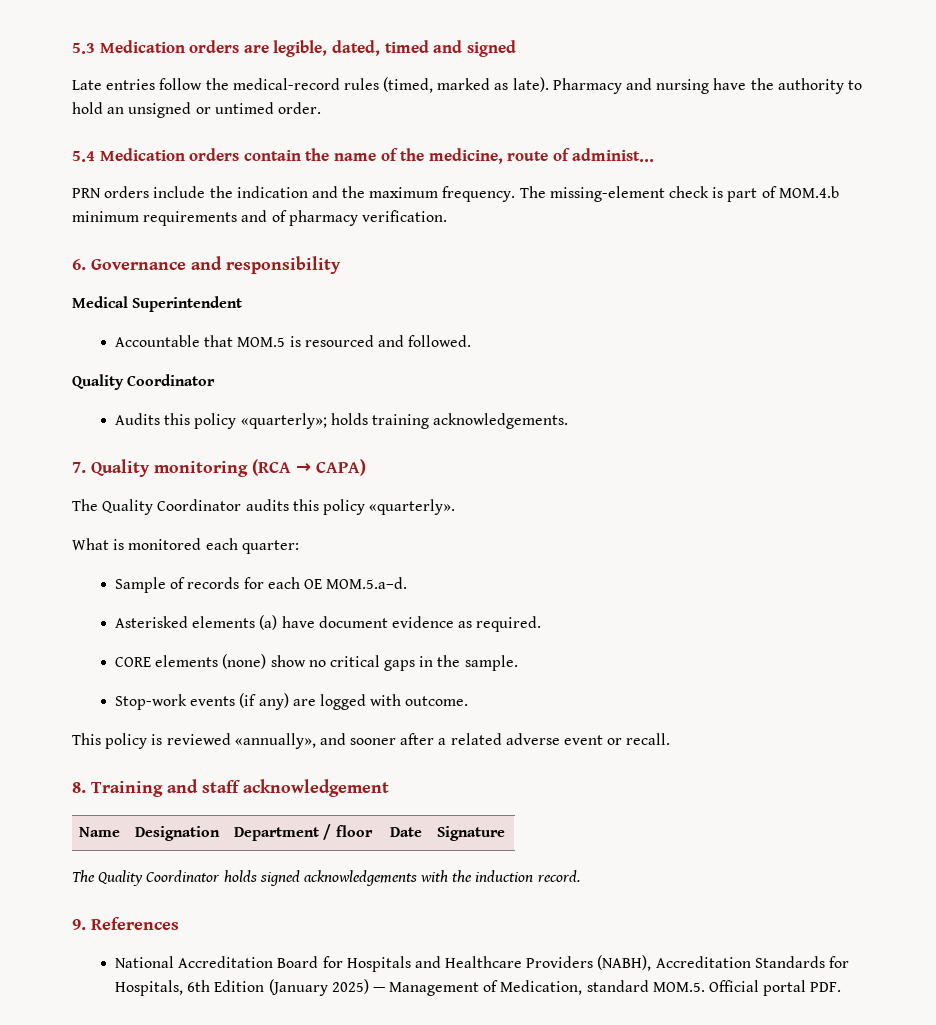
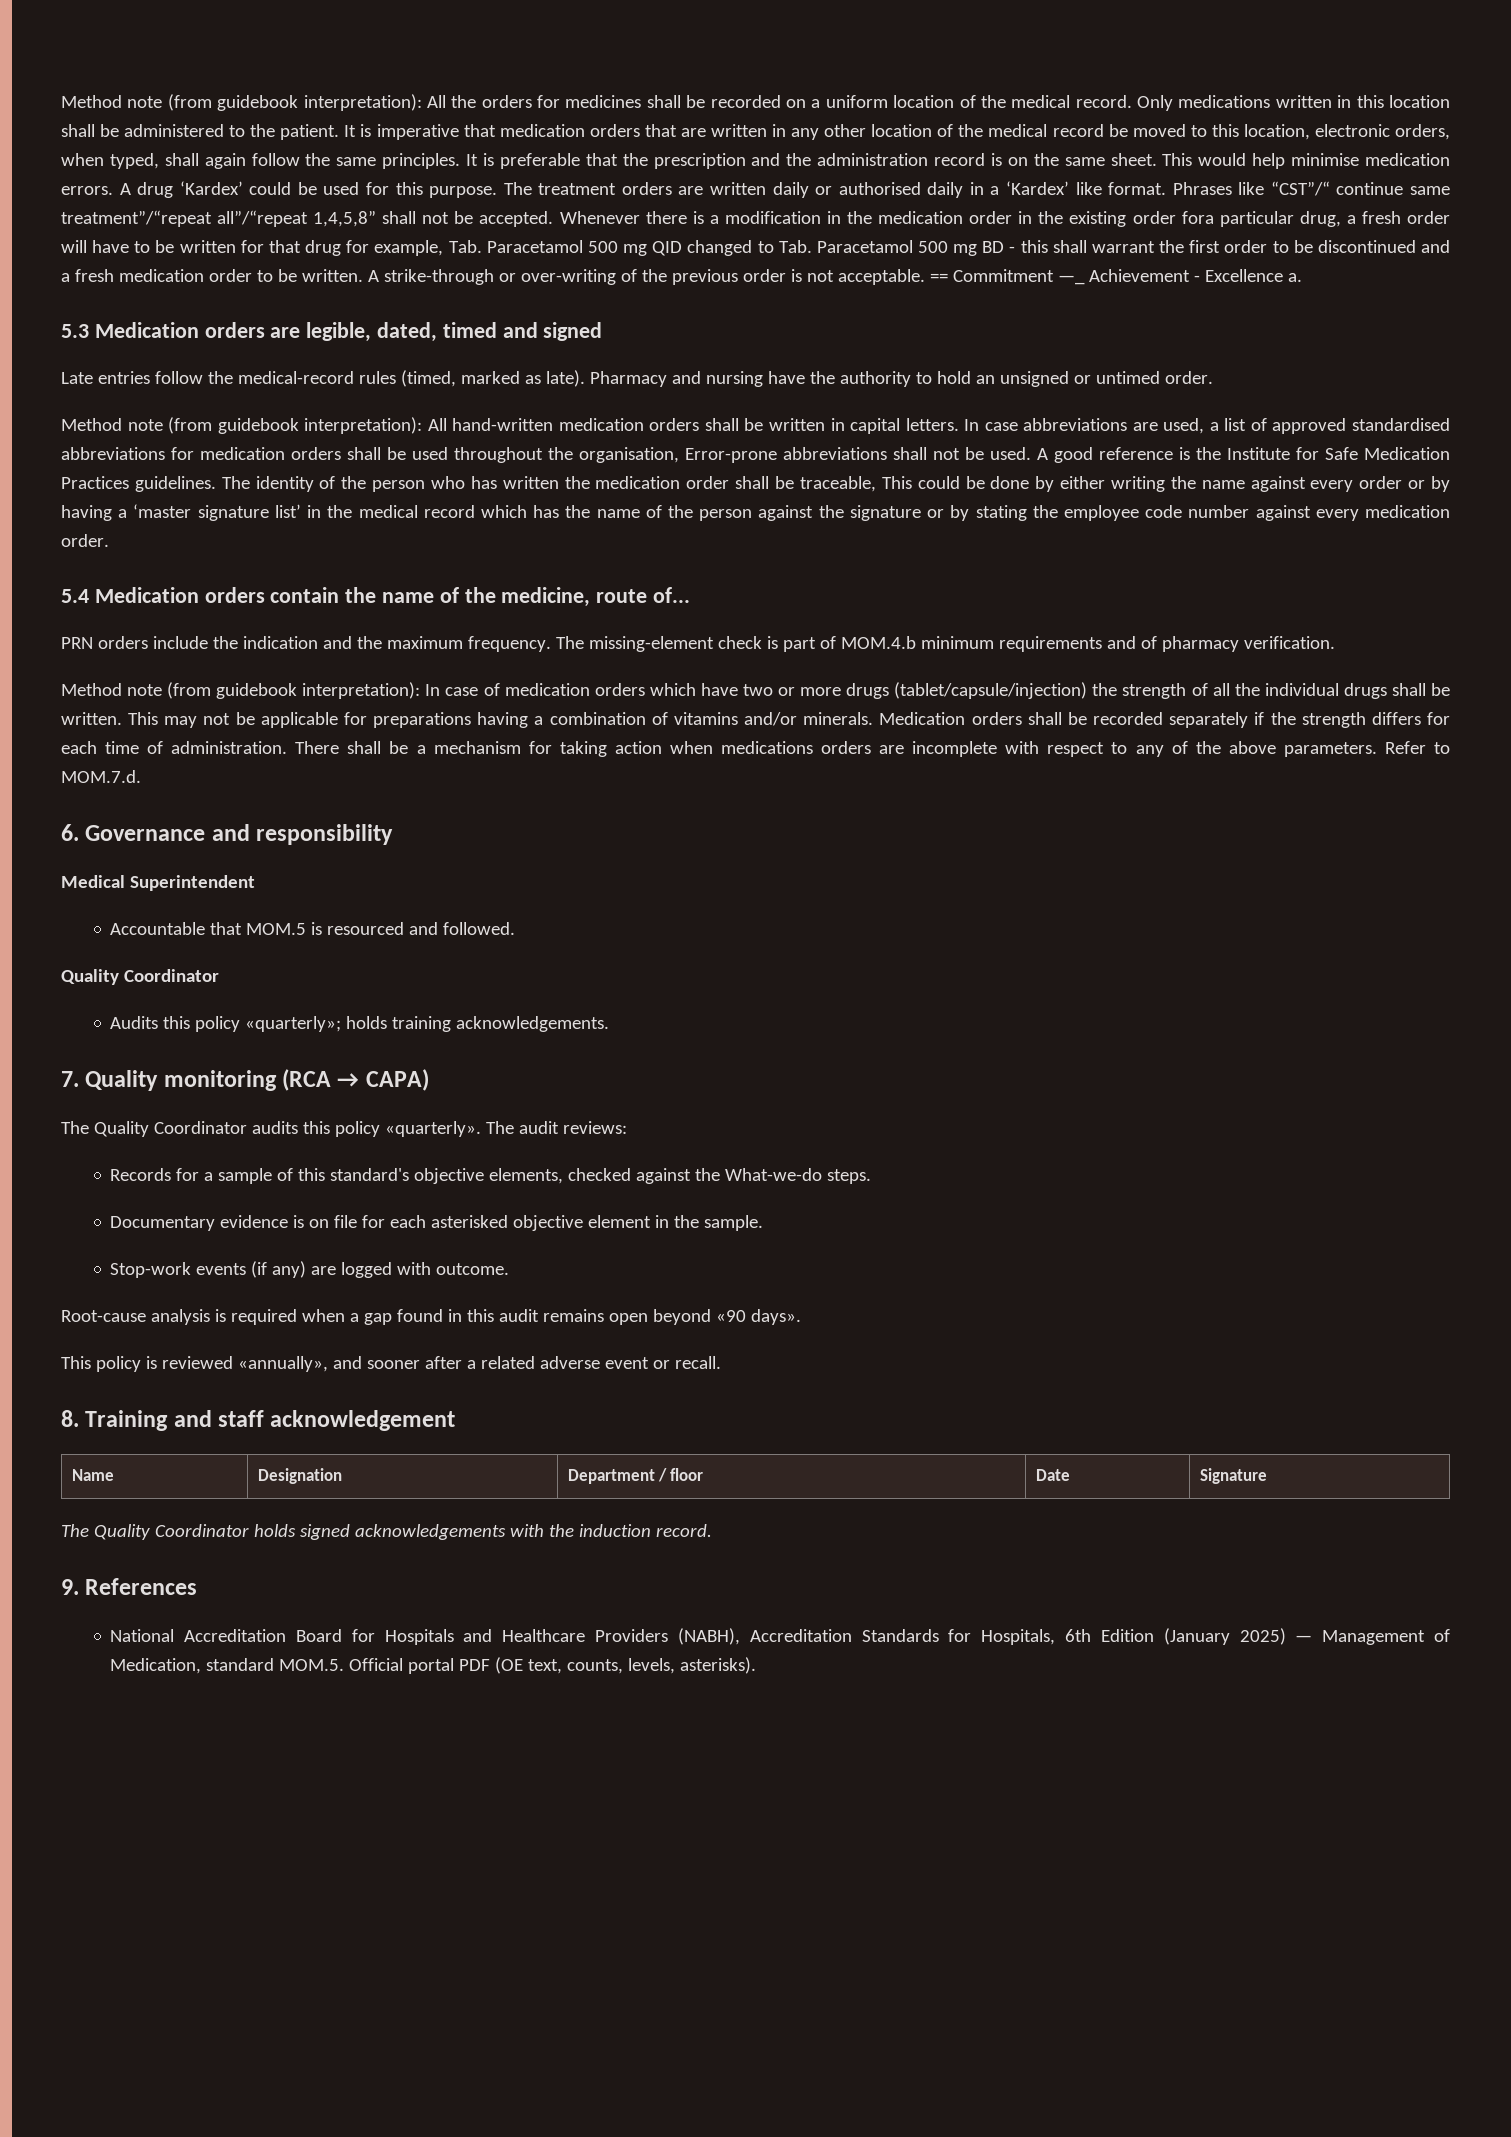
+ Method note (from guidebook interpretation): All the orders for medicines shall be recorded on a uniform location of the medical record. Only medications written in this location shall be administered to the patient. It is imperative that medication orders that are written in any other location of the medical record be moved to this location, electronic orders, when typed, shall again follow the same principles. It is preferable that the prescription and the administration record is on the same sheet. This would help minimise medication errors. A drug ‘Kardex’ could be used for this purpose. The treatment orders are written daily or authorised daily in a ‘Kardex’ like format. Phrases like “CST”/“ continue same treatment”/“repeat all”/“repeat 1,4,5,8” shall not be accepted. Whenever there is a modification in the medication order in the existing order fora particular drug, a fresh order will have to be written for that drug for example, Tab. Paracetamol 500 mg QID changed to Tab. Paracetamol 500 mg BD - this shall warrant the first order to be discontinued and a fresh medication order to be written. A strike-through or over-writing of the previous order is not acceptable. == Commitment —_ Achievement - Excellence a.
+ Method note (from guidebook interpretation): All hand-written medication orders shall be written in capital letters. In case abbreviations are used, a list of approved standardised abbreviations for medication orders shall be used throughout the organisation, Error-prone abbreviations shall not be used. A good reference is the Institute for Safe Medication Practices guidelines. The identity of the person who has written the medication order shall be traceable, This could be done by either writing the name against every order or by having a ‘master signature list’ in the medical record which has the name of the person against the signature or by stating the employee code number against every medication order.
- 5.4 Medication orders contain the name of the medicine, route of administ...
+ 5.4 Medication orders contain the name of the medicine, route of...
+ Method note (from guidebook interpretation): In case of medication orders which have two or more drugs (tablet/capsule/injection) the strength of all the individual drugs shall be written. This may not be applicable for preparations having a combination of vitamins and/or minerals. Medication orders shall be recorded separately if the strength differs for each time of administration. There shall be a mechanism for taking action when medications orders are incomplete with respect to any of the above parameters. Refer to MOM.7.d.
- The Quality Coordinator audits this policy «quarterly».
- What is monitored each quarter:
- Sample of records for each OE MOM.5.a–d.
- Asterisked elements (a) have document evidence as required.
- CORE elements (none) show no critical gaps in the sample.
+ The Quality Coordinator audits this policy «quarterly». The audit reviews:
+ Records for a sample of this standard's objective elements, checked against the What-we-do steps.
+ Documentary evidence is on file for each asterisked objective element in the sample.
+ Root-cause analysis is required when a gap found in this audit remains open beyond «90 days».
- National Accreditation Board for Hospitals and Healthcare Providers (NABH), Accreditation Standards for Hospitals, 6th Edition (January 2025) — Management of Medication, standard MOM.5. Official portal PDF.
+ National Accreditation Board for Hospitals and Healthcare Providers (NABH), Accreditation Standards for Hospitals, 6th Edition (January 2025) — Management of Medication, standard MOM.5. Official portal PDF (OE text, counts, levels, asterisks).

